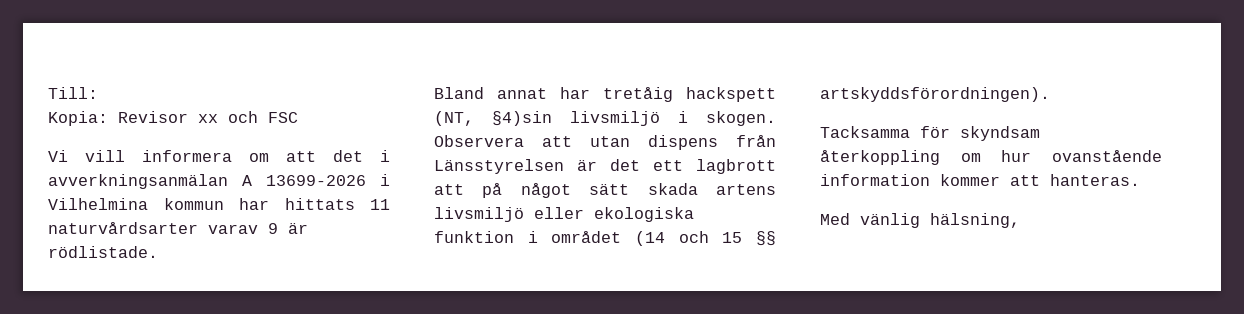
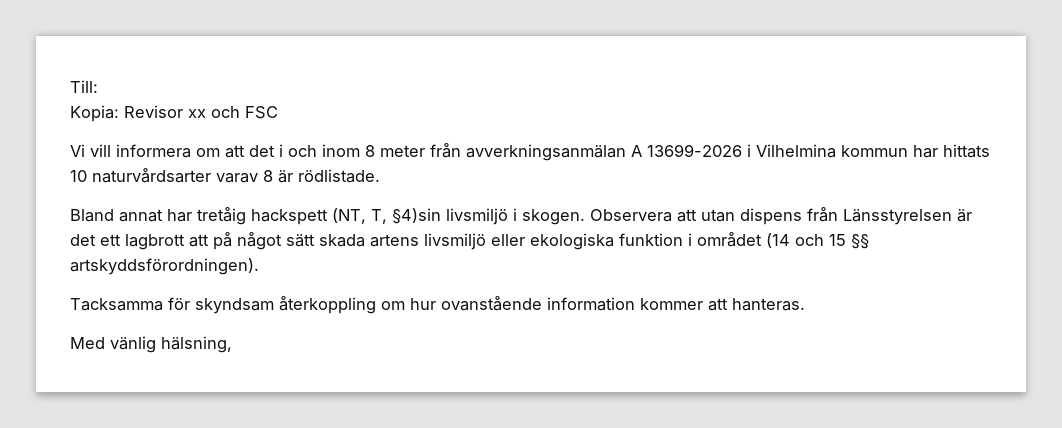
- Vi vill informera om att det i avverkningsanmälan A 13699-2026 i Vilhelmina kommun har hittats 11 naturvårdsarter varav 9 är rödlistade.
+ Vi vill informera om att det i och inom 8 meter från avverkningsanmälan A 13699-2026 i Vilhelmina kommun har hittats 10 naturvårdsarter varav 8 är rödlistade.
- Bland annat har tretåig hackspett (NT, §4)sin livsmiljö i skogen.
+ Bland annat har tretåig hackspett (NT, T, §4)sin livsmiljö i skogen.

